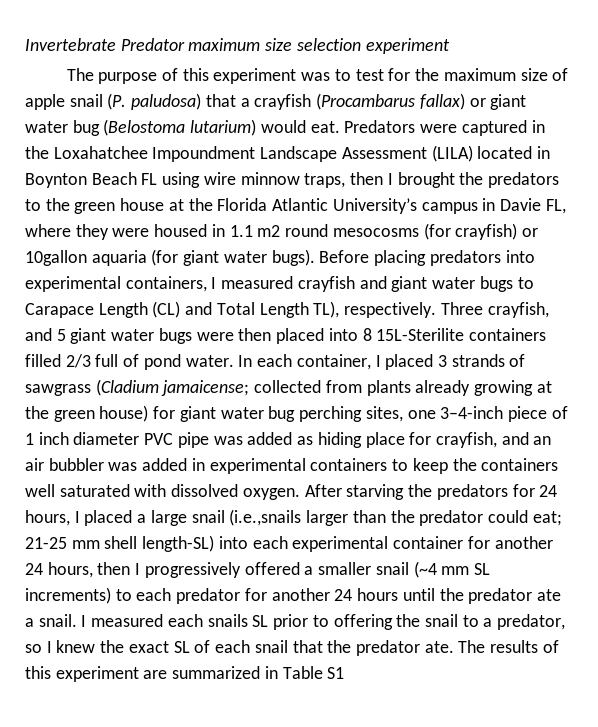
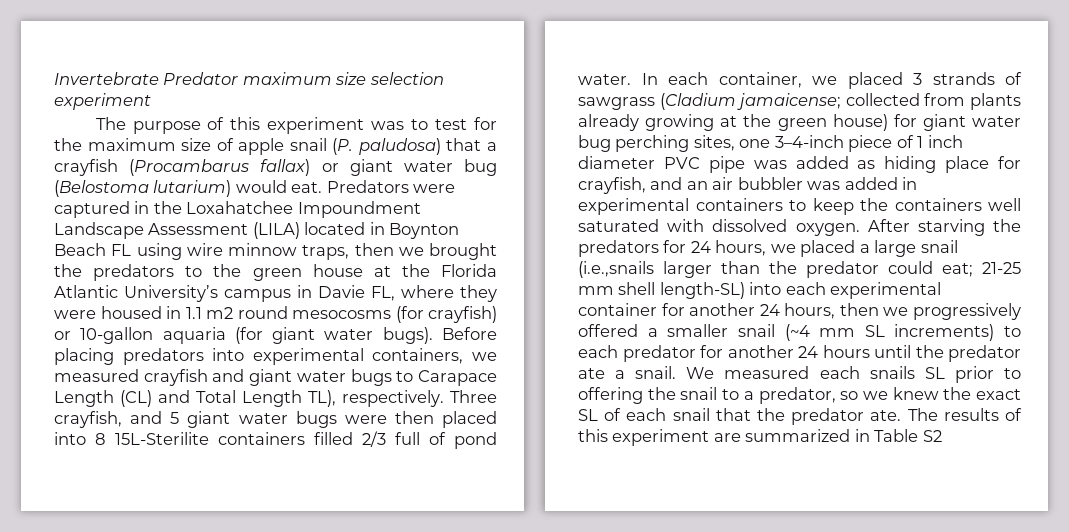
- Predators were captured in the Loxahatchee Impoundment Landscape Assessment (LILA) located in Boynton Beach FL using wire minnow traps, then I brought the predators to the green house at the Florida Atlantic University’s campus in Davie FL, where they were housed in 1.1 m2 round mesocosms (for crayfish) or 10gallon aquaria (for giant water bugs).
+ Predators were captured in the Loxahatchee Impoundment Landscape Assessment (LILA) located in Boynton Beach FL using wire minnow traps, then we brought the predators to the green house at the Florida Atlantic University’s campus in Davie FL, where they were housed in 1.1 m2 round mesocosms (for crayfish) or 10-gallon aquaria (for giant water bugs).
- Before placing predators into experimental containers, I measured crayfish and giant water bugs to Carapace Length (CL) and Total Length TL), respectively.
+ Before placing predators into experimental containers, we measured crayfish and giant water bugs to Carapace Length (CL) and Total Length TL), respectively.
- In each container, I placed 3 strands of sawgrass (Cladium jamaicense; collected from plants already growing at the green house) for giant water bug perching sites, one 3–4-inch piece of 1 inch diameter PVC pipe was added as hiding place for crayfish, and an air bubbler was added in experimental containers to keep the containers well saturated with dissolved oxygen.
+ In each container, we placed 3 strands of sawgrass (Cladium jamaicense; collected from plants already growing at the green house) for giant water bug perching sites, one 3–4-inch piece of 1 inch diameter PVC pipe was added as hiding place for crayfish, and an air bubbler was added in experimental containers to keep the containers well saturated with dissolved oxygen.
- After starving the predators for 24 hours, I placed a large snail (i.e.,snails larger than the predator could eat; 21-25 mm shell length-SL) into each experimental container for another 24 hours, then I progressively offered a smaller snail (~4 mm SL increments) to each predator for another 24 hours until the predator ate a snail.
+ After starving the predators for 24 hours, we placed a large snail (i.e.,snails larger than the predator could eat; 21-25 mm shell length-SL) into each experimental container for another 24 hours, then we progressively offered a smaller snail (~4 mm SL increments) to each predator for another 24 hours until the predator ate a snail.
- I measured each snails SL prior to offering the snail to a predator, so I knew the exact SL of each snail that the predator ate.
+ We measured each snails SL prior to offering the snail to a predator, so we knew the exact SL of each snail that the predator ate.
- The results of this experiment are summarized in Table S1
+ The results of this experiment are summarized in Table S2

